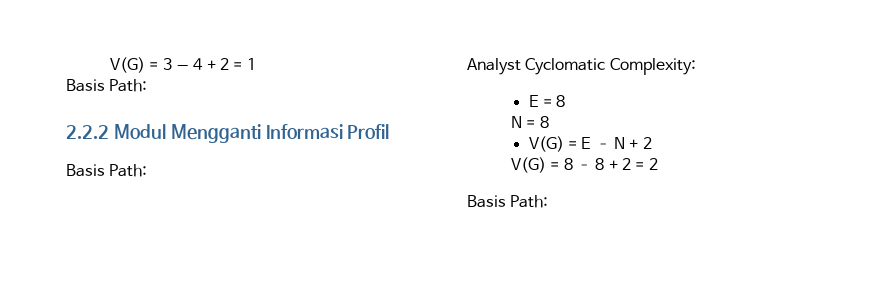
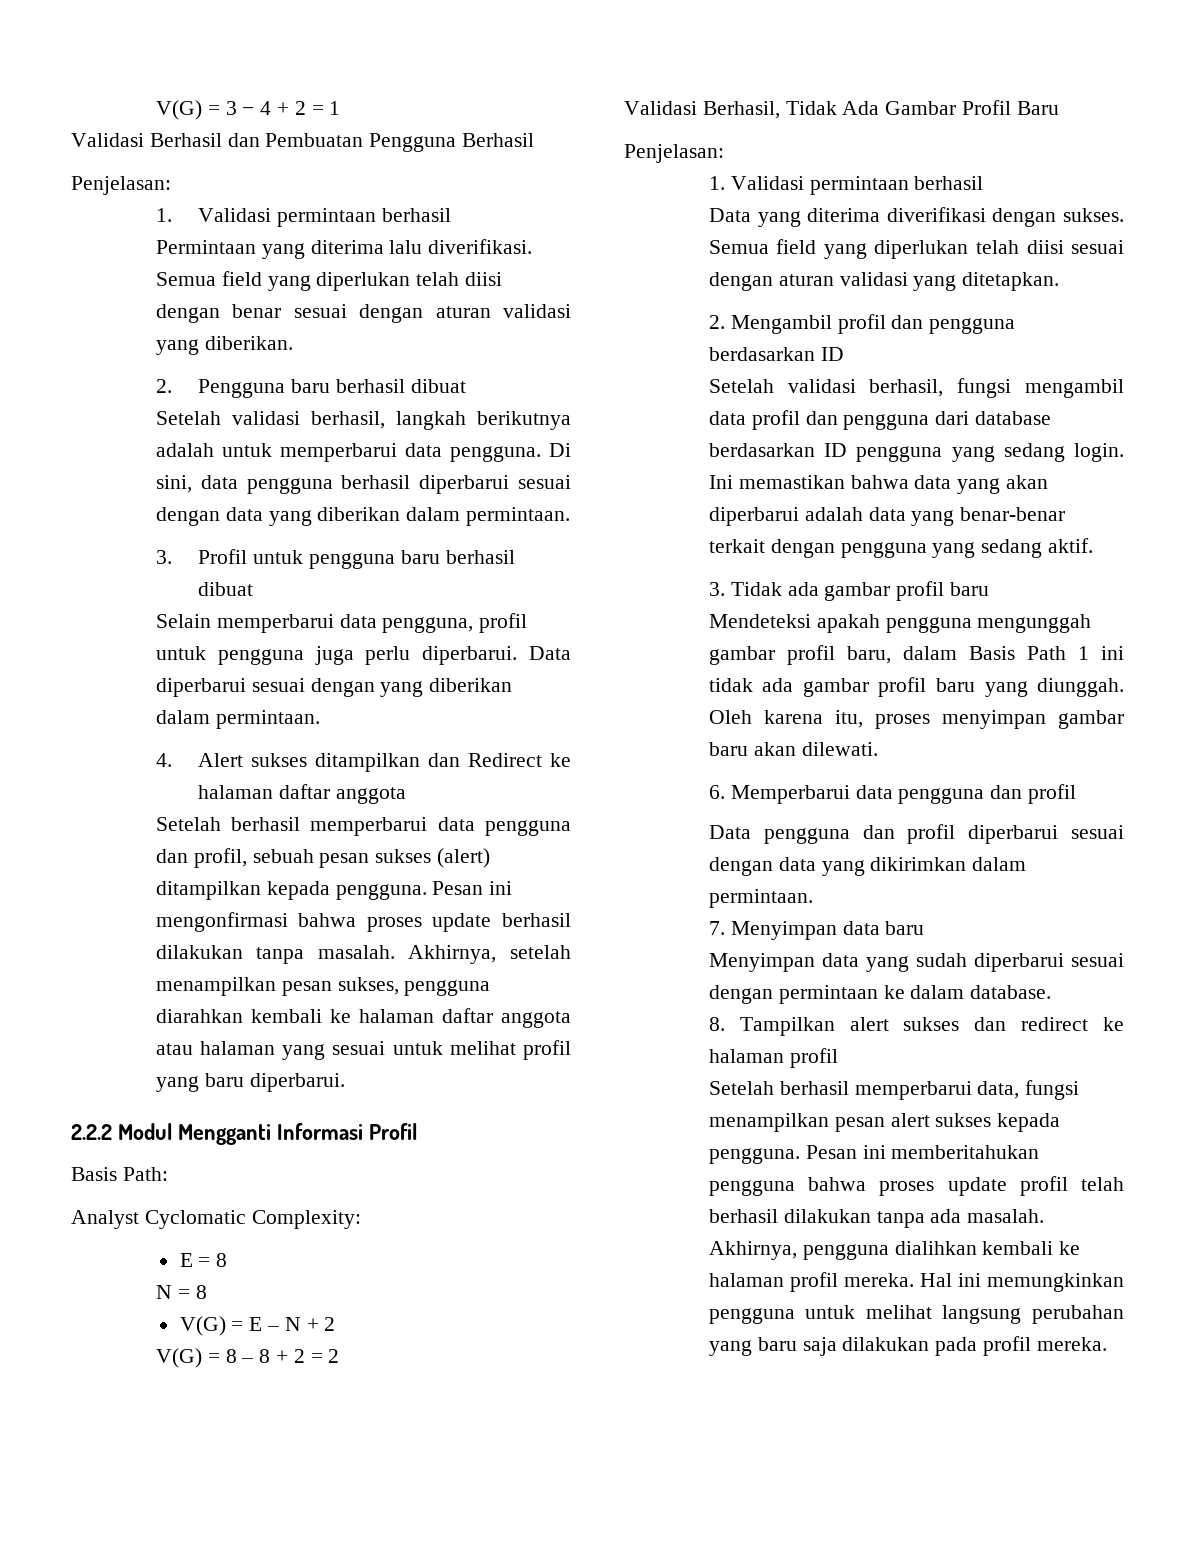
  V(G) = 3 − 4 + 2 = 1
- Basis Path:
+ Validasi Berhasil dan Pembuatan Pengguna Berhasil
+ Penjelasan:
+ 1. Validasi permintaan berhasil
+ Permintaan yang diterima lalu diverifikasi. Semua field yang diperlukan telah diisi dengan benar sesuai dengan aturan validasi yang diberikan.
+ 2. Pengguna baru berhasil dibuat
+ Setelah validasi berhasil, langkah berikutnya adalah untuk memperbarui data pengguna. Di sini, data pengguna berhasil diperbarui sesuai dengan data yang diberikan dalam permintaan.
+ 3. Profil untuk pengguna baru berhasil dibuat
+ Selain memperbarui data pengguna, profil untuk pengguna juga perlu diperbarui. Data diperbarui sesuai dengan yang diberikan dalam permintaan.
+ 4. Alert sukses ditampilkan dan Redirect ke halaman daftar anggota
+ Setelah berhasil memperbarui data pengguna dan profil, sebuah pesan sukses (alert) ditampilkan kepada pengguna. Pesan ini mengonfirmasi bahwa proses update berhasil dilakukan tanpa masalah. Akhirnya, setelah menampilkan pesan sukses, pengguna diarahkan kembali ke halaman daftar anggota atau halaman yang sesuai untuk melihat profil yang baru diperbarui.
  V(G) = 8 – 8 + 2 = 2
- Basis Path:
+ Validasi Berhasil, Tidak Ada Gambar Profil Baru
+ Penjelasan:
+ 1. Validasi permintaan berhasil
+ Data yang diterima diverifikasi dengan sukses. Semua field yang diperlukan telah diisi sesuai dengan aturan validasi yang ditetapkan.
+ 2. Mengambil profil dan pengguna berdasarkan ID
+ Setelah validasi berhasil, fungsi mengambil data profil dan pengguna dari database berdasarkan ID pengguna yang sedang login. Ini memastikan bahwa data yang akan diperbarui adalah data yang benar-benar terkait dengan pengguna yang sedang aktif.
+ 3. Tidak ada gambar profil baru
+ Mendeteksi apakah pengguna mengunggah gambar profil baru, dalam Basis Path 1 ini tidak ada gambar profil baru yang diunggah. Oleh karena itu, proses menyimpan gambar baru akan dilewati.
+ 6. Memperbarui data pengguna dan profil
+ Data pengguna dan profil diperbarui sesuai dengan data yang dikirimkan dalam permintaan.
+ 7. Menyimpan data baru
+ Menyimpan data yang sudah diperbarui sesuai dengan permintaan ke dalam database.
+ 8. Tampilkan alert sukses dan redirect ke halaman profil
+ Setelah berhasil memperbarui data, fungsi menampilkan pesan alert sukses kepada pengguna. Pesan ini memberitahukan pengguna bahwa proses update profil telah berhasil dilakukan tanpa ada masalah. Akhirnya, pengguna dialihkan kembali ke halaman profil mereka. Hal ini memungkinkan pengguna untuk melihat langsung perubahan yang baru saja dilakukan pada profil mereka.

